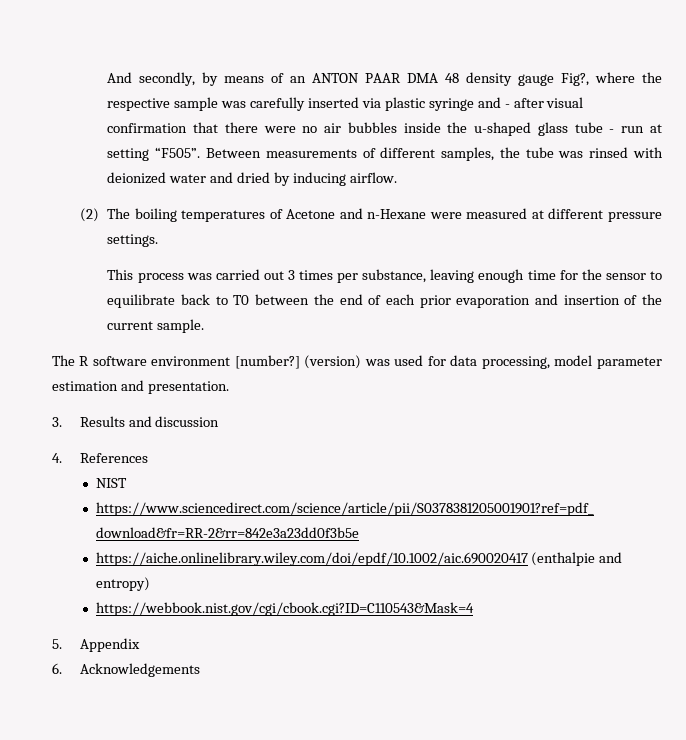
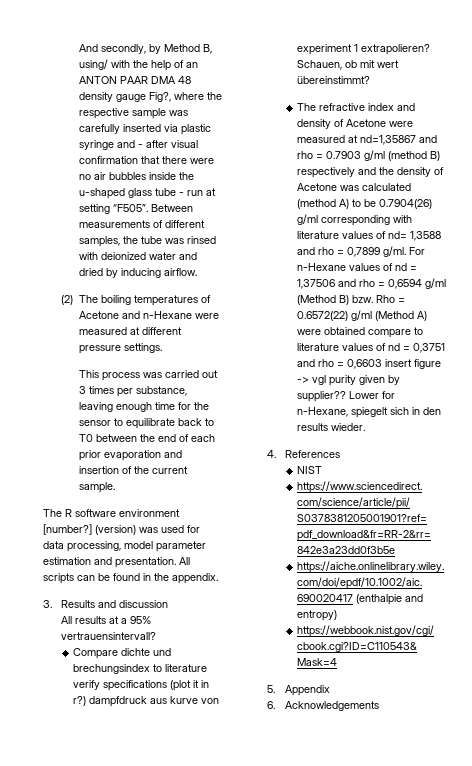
- And secondly, by means of an ANTON PAAR DMA 48 density gauge Fig?, where the respective sample was carefully inserted via plastic syringe and - after visual confirmation that there were no air bubbles inside the u-shaped glass tube - run at setting “F505”.
+ And secondly, by Method B, using/ with the help of an ANTON PAAR DMA 48 density gauge Fig?, where the respective sample was carefully inserted via plastic syringe and - after visual confirmation that there were no air bubbles inside the u-shaped glass tube - run at setting “F505”.
- (version) was used for data processing, model parameter estimation and presentation.
+ (version) was used for data processing, model parameter estimation and presentation. All scripts can be found in the appendix.
  3. Results and discussion
+ All results at a 95% vertrauensintervall?
+ Compare dichte und brechungsindex to literature verify specifications (plot it in r?) dampfdruck aus kurve von experiment 1 extrapolieren? Schauen, ob mit wert übereinstimmt?
+ The refractive index and density of Acetone were measured at nd=1,35867 and rho = 0.7903 g/ml (method B) respectively and the density of Acetone was calculated (method A) to be 0.7904(26) g/ml corresponding with literature values of nd= 1,3588 and rho = 0,7899 g/ml. For n-Hexane values of nd = 1,37506 and rho = 0,6594 g/ml (Method B) bzw. Rho = 0.6572(22) g/ml (Method A) were obtained compare to literature values of nd = 0,3751 and rho = 0,6603 insert figure -> vgl purity given by supplier?? Lower for n-Hexane, spiegelt sich in den results wieder.

